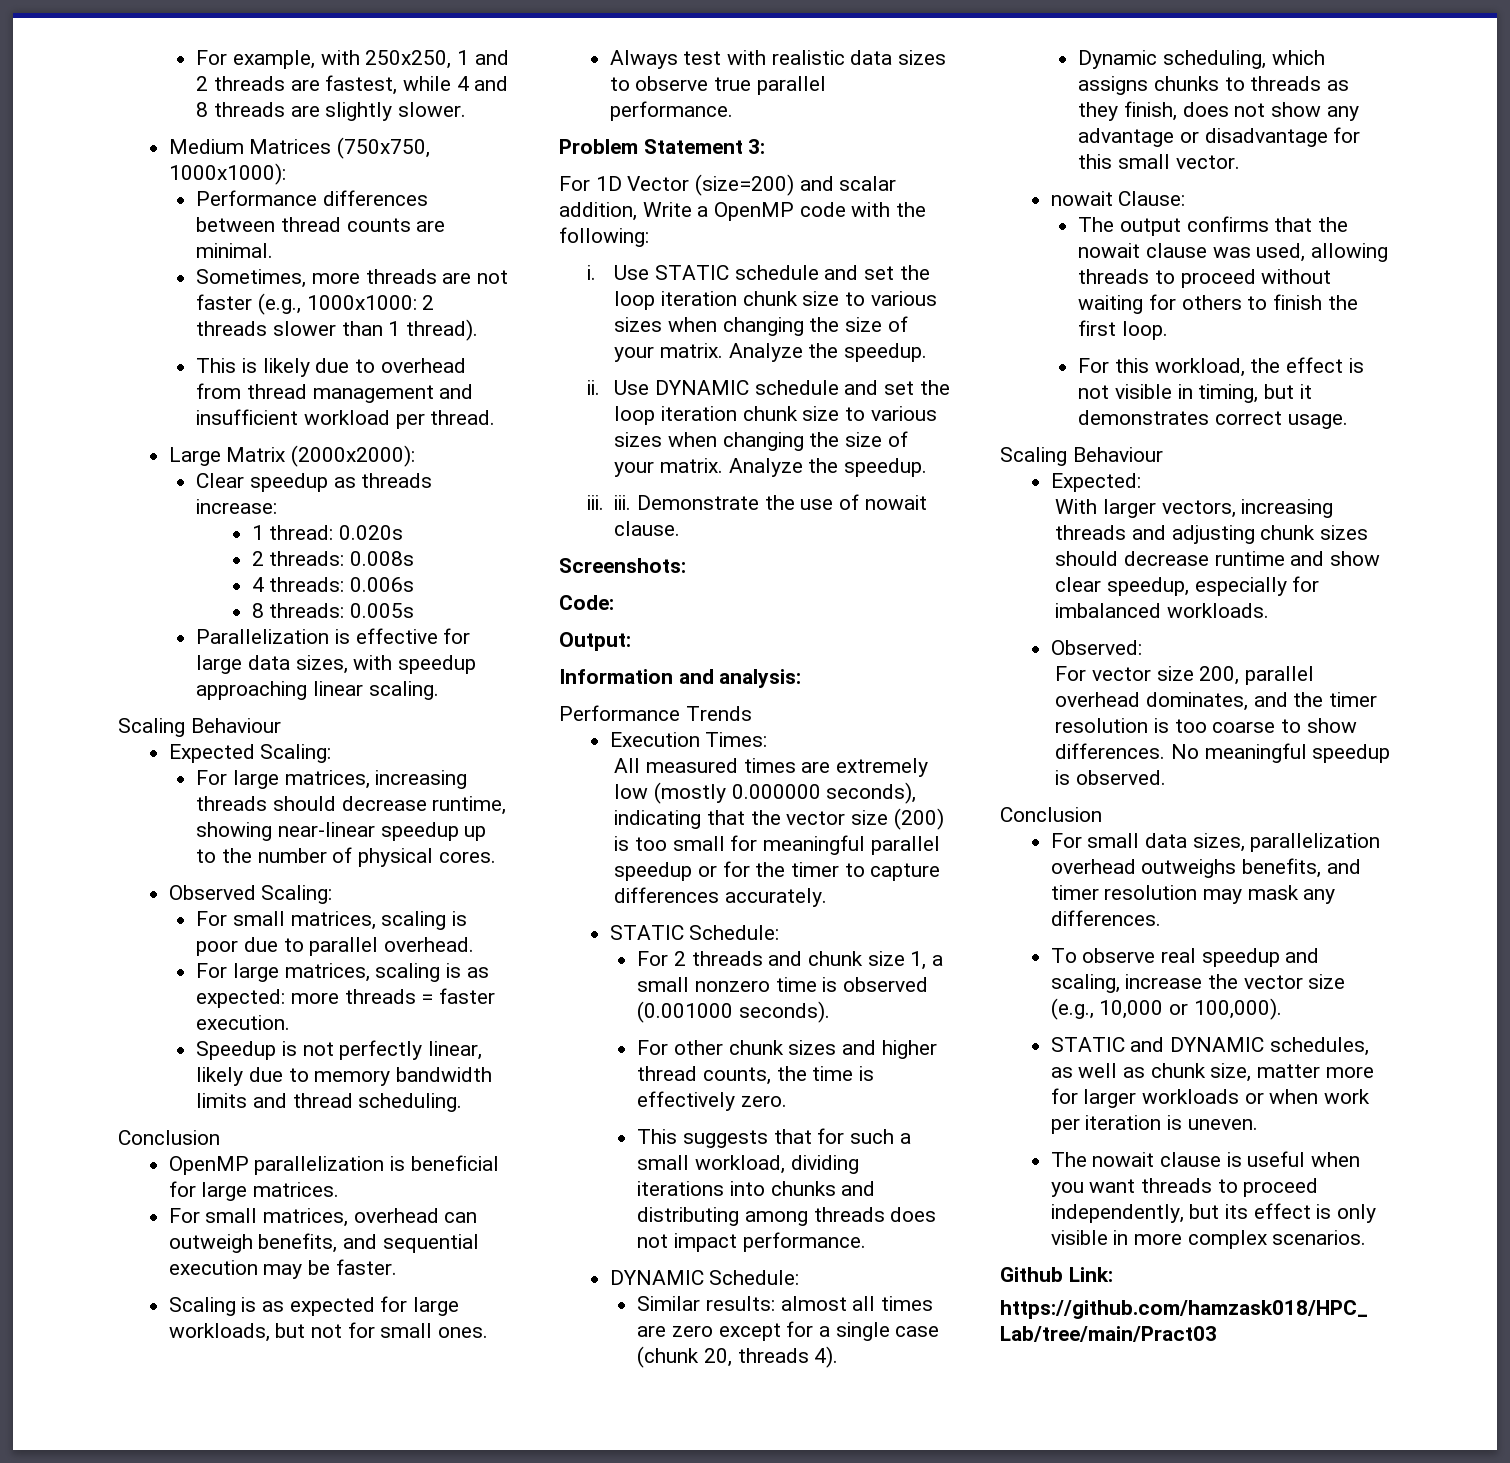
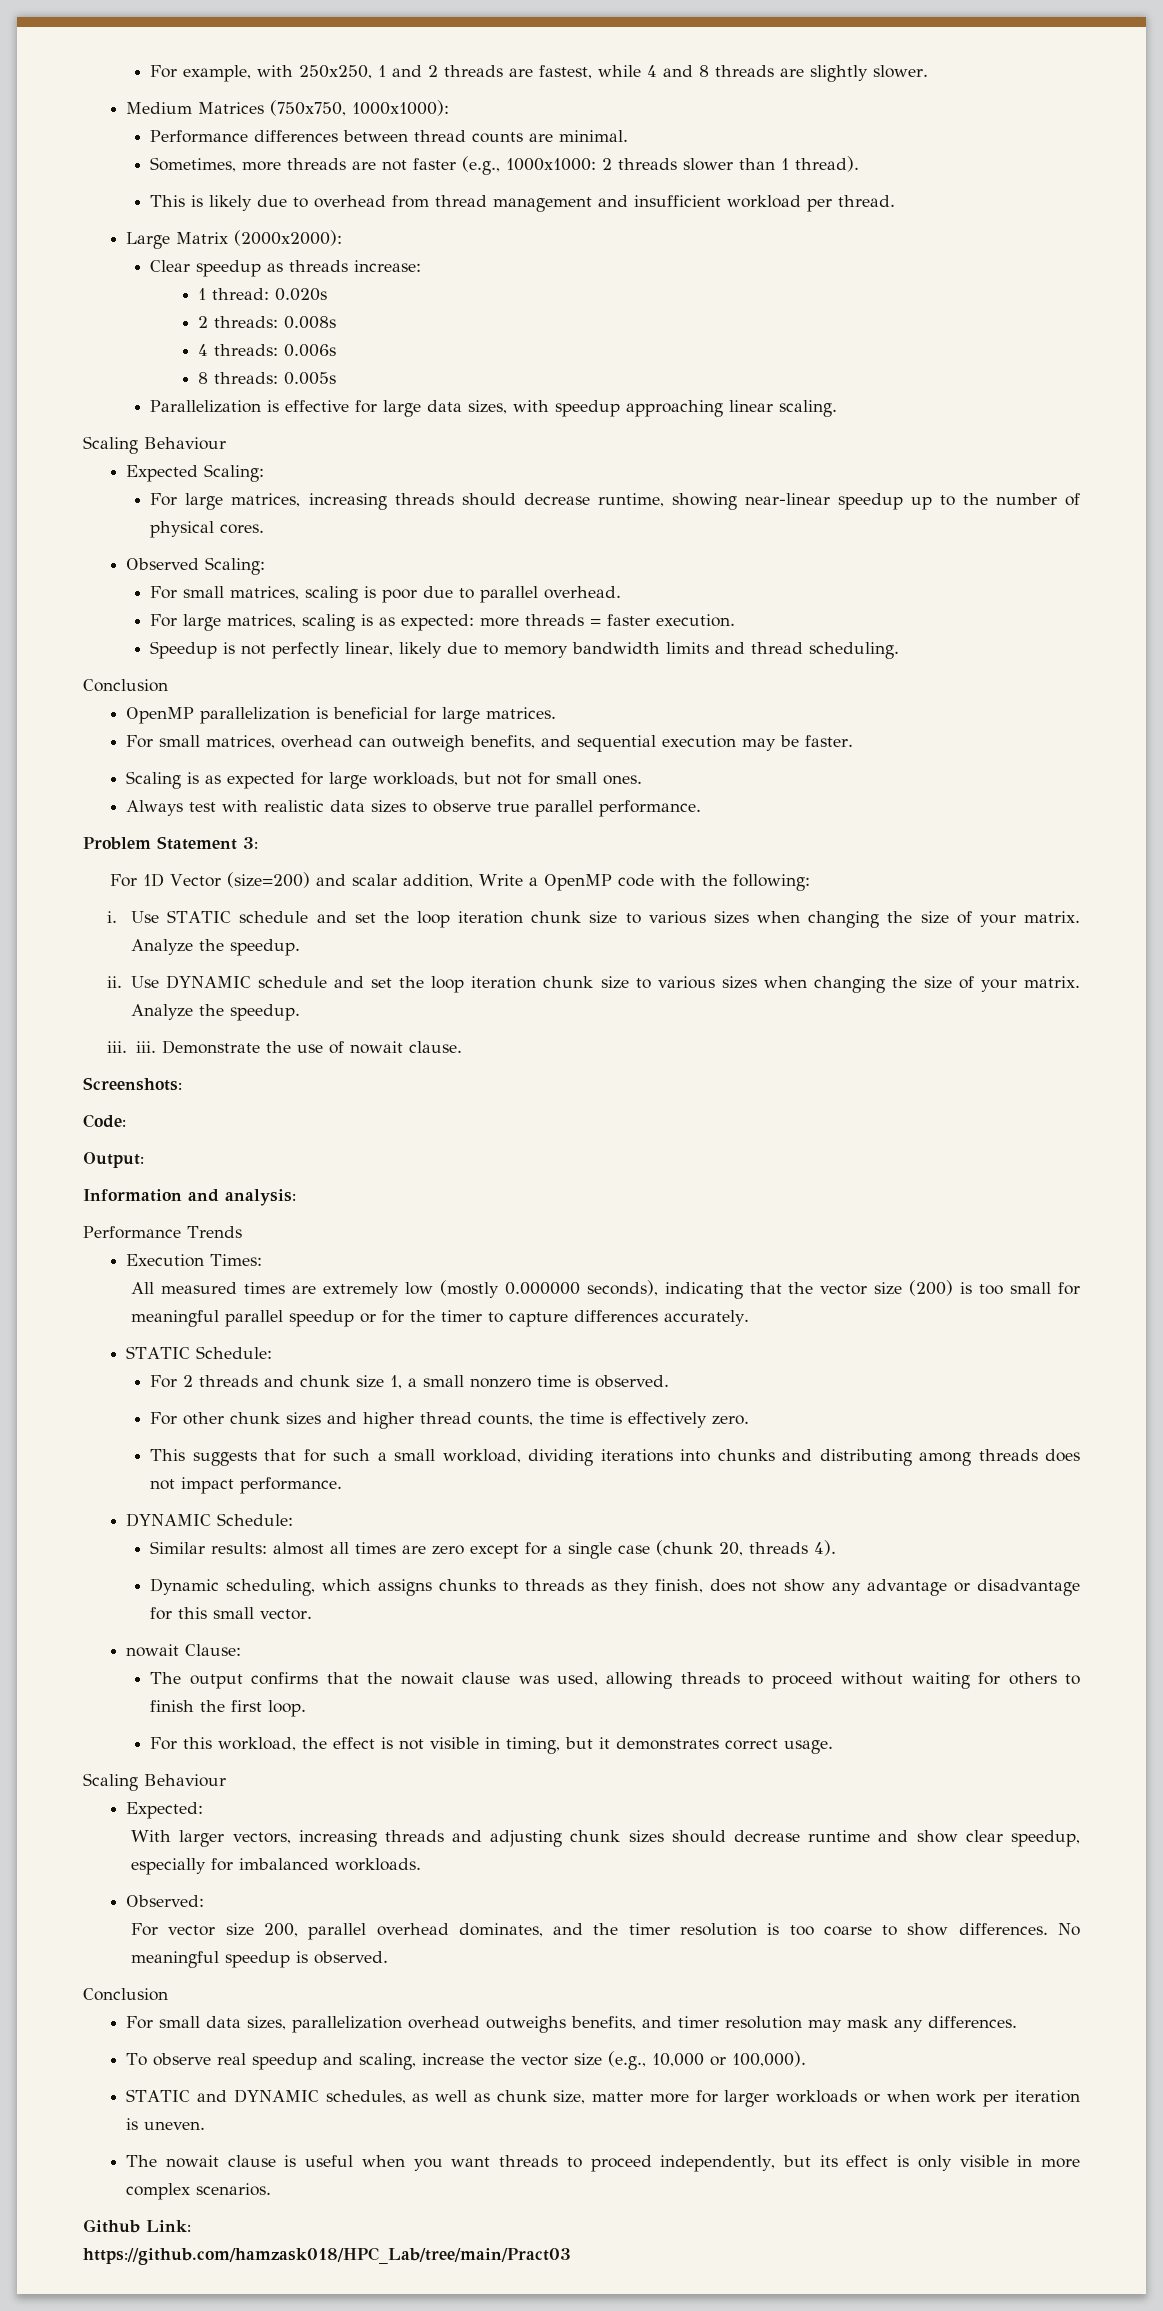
- For 2 threads and chunk size 1, a small nonzero time is observed (0.001000 seconds).
+ For 2 threads and chunk size 1, a small nonzero time is observed.

